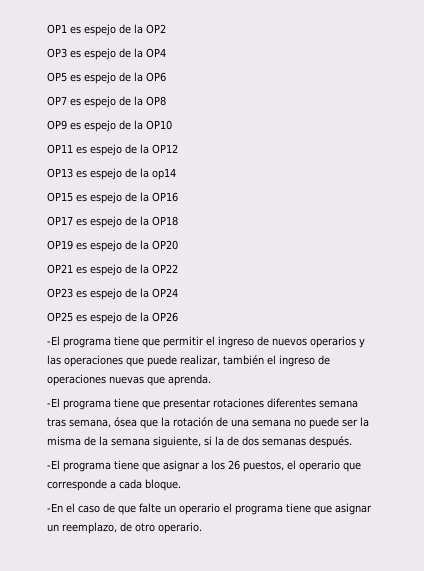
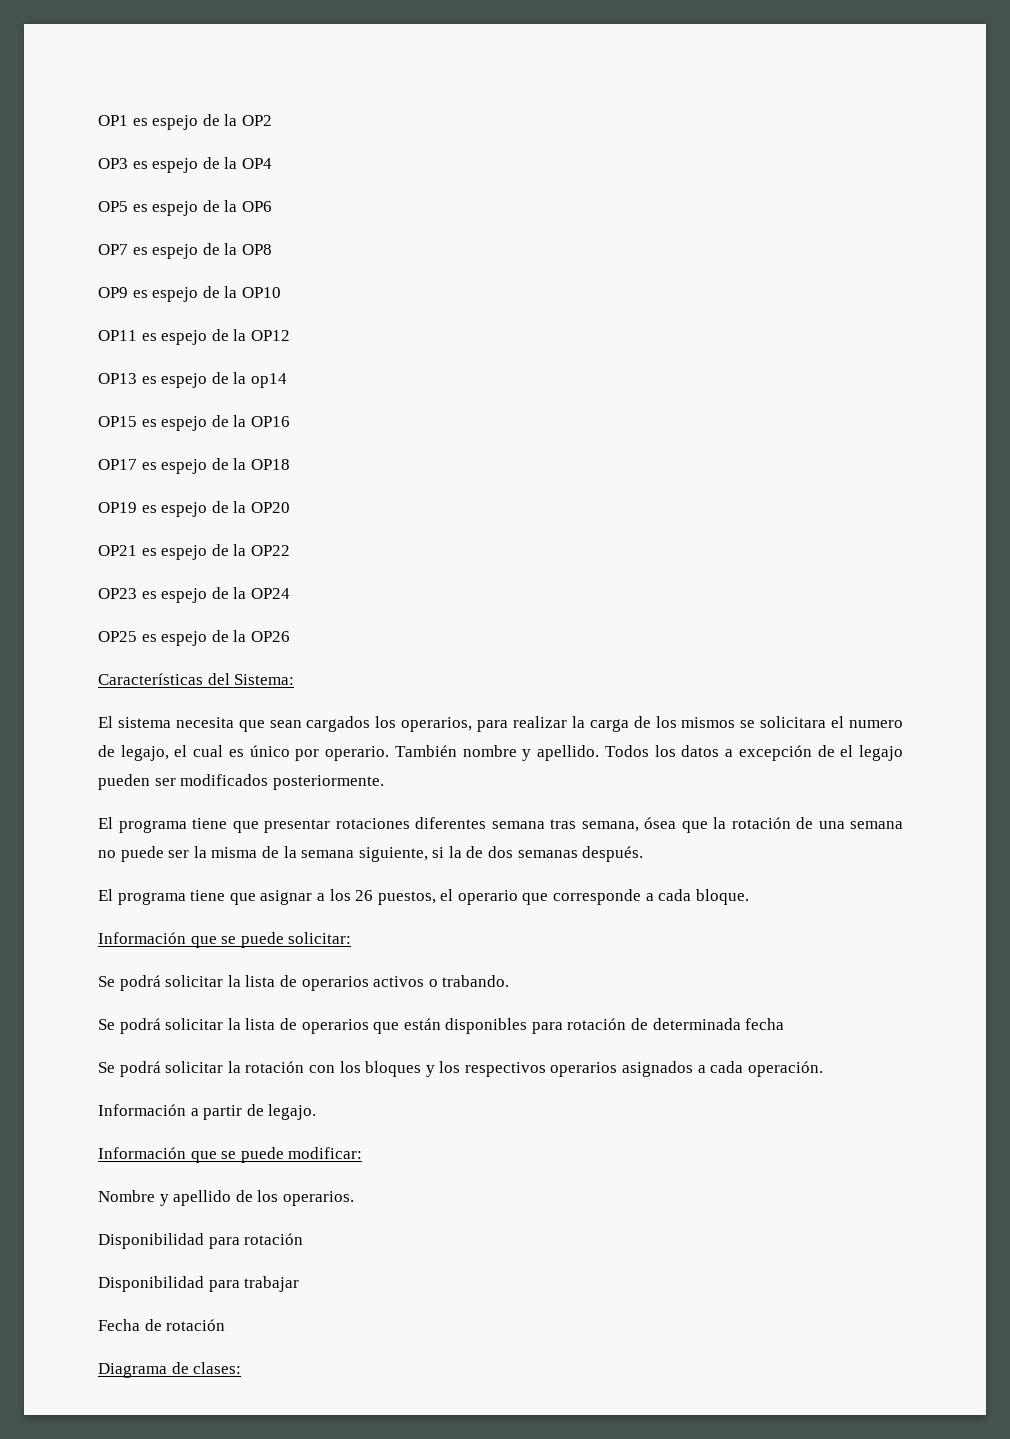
- -El programa tiene que permitir el ingreso de nuevos operarios y las operaciones que puede realizar, también el ingreso de operaciones nuevas que aprenda.
- -El programa tiene que presentar rotaciones diferentes semana tras semana, ósea que la rotación de una semana no puede ser la misma de la semana siguiente, si la de dos semanas después.
+ Características del Sistema:
+ El sistema necesita que sean cargados los operarios, para realizar la carga de los mismos se solicitara el numero de legajo, el cual es único por operario. También nombre y apellido. Todos los datos a excepción de el legajo pueden ser modificados posteriormente.
+ El programa tiene que presentar rotaciones diferentes semana tras semana, ósea que la rotación de una semana no puede ser la misma de la semana siguiente, si la de dos semanas después.
- -El programa tiene que asignar a los 26 puestos, el operario que corresponde a cada bloque.
+ El programa tiene que asignar a los 26 puestos, el operario que corresponde a cada bloque.
- -En el caso de que falte un operario el programa tiene que asignar un reemplazo, de otro operario.
+ Información que se puede solicitar:
+ Se podrá solicitar la lista de operarios activos o trabando.
+ Se podrá solicitar la lista de operarios que están disponibles para rotación de determinada fecha
+ Se podrá solicitar la rotación con los bloques y los respectivos operarios asignados a cada operación.
+ Información a partir de legajo.
+ Información que se puede modificar:
+ Nombre y apellido de los operarios.
+ Disponibilidad para rotación
+ Disponibilidad para trabajar
+ Fecha de rotación
+ Diagrama de clases:

